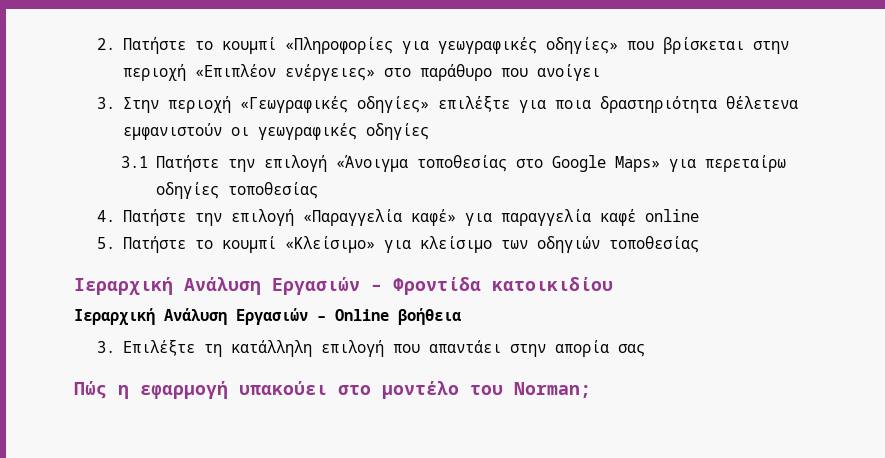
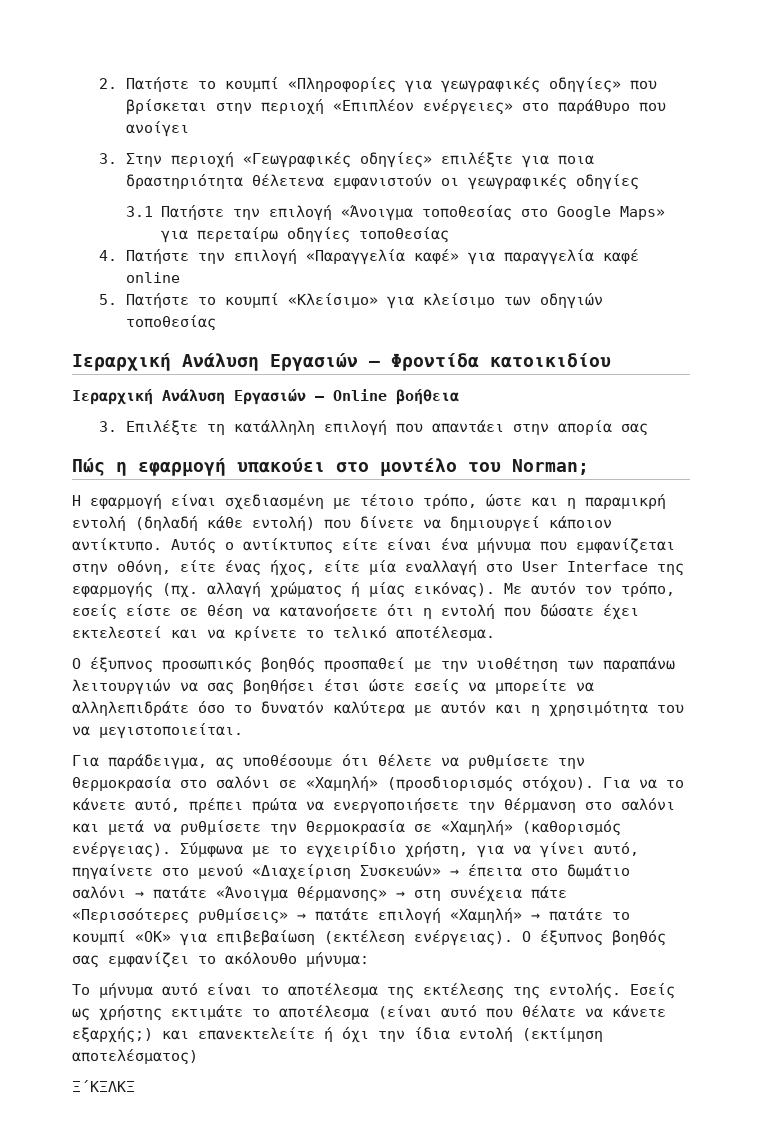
+ Η εφαρμογή είναι σχεδιασμένη με τέτοιο τρόπο, ώστε και η παραμικρή εντολή (δηλαδή κάθε εντολή) που δίνετε να δημιουργεί κάποιον αντίκτυπο. Αυτός ο αντίκτυπος είτε είναι ένα μήνυμα που εμφανίζεται στην οθόνη, είτε ένας ήχος, είτε μία εναλλαγή στο User Interface της εφαρμογής (πχ. αλλαγή χρώματος ή μίας εικόνας). Με αυτόν τον τρόπο, εσείς είστε σε θέση να κατανοήσετε ότι η εντολή που δώσατε έχει εκτελεστεί και να κρίνετε το τελικό αποτέλεσμα.
+ Ο έξυπνος προσωπικός βοηθός προσπαθεί με την υιοθέτηση των παραπάνω λειτουργιών να σας βοηθήσει έτσι ώστε εσείς να μπορείτε να αλληλεπιδράτε όσο το δυνατόν καλύτερα με αυτόν και η χρησιμότητα του να μεγιστοποιείται.
+ Για παράδειγμα, ας υποθέσουμε ότι θέλετε να ρυθμίσετε την θερμοκρασία στο σαλόνι σε «Χαμηλή» (προσδιορισμός στόχου). Για να το κάνετε αυτό, πρέπει πρώτα να ενεργοποιήσετε την θέρμανση στο σαλόνι και μετά να ρυθμίσετε την θερμοκρασία σε «Χαμηλή» (καθορισμός ενέργειας). Σύμφωνα με το εγχειρίδιο χρήστη, για να γίνει αυτό, πηγαίνετε στο μενού «Διαχείριση Συσκευών» → έπειτα στο δωμάτιο σαλόνι → πατάτε «Άνοιγμα θέρμανσης» → στη συνέχεια πάτε «Περισσότερες ρυθμίσεις» → πατάτε επιλογή «Χαμηλή» → πατάτε το κουμπί «ΟΚ» για επιβεβαίωση (εκτέλεση ενέργειας). Ο έξυπνος βοηθός σας εμφανίζει το ακόλουθο μήνυμα:
+ Το μήνυμα αυτό είναι το αποτέλεσμα της εκτέλεσης της εντολής. Εσείς ως χρήστης εκτιμάτε το αποτέλεσμα (είναι αυτό που θέλατε να κάνετε εξαρχής;) και επανεκτελείτε ή όχι την ίδια εντολή (εκτίμηση αποτελέσματος)
+ Ξ΄ΚΞΛΚΞ

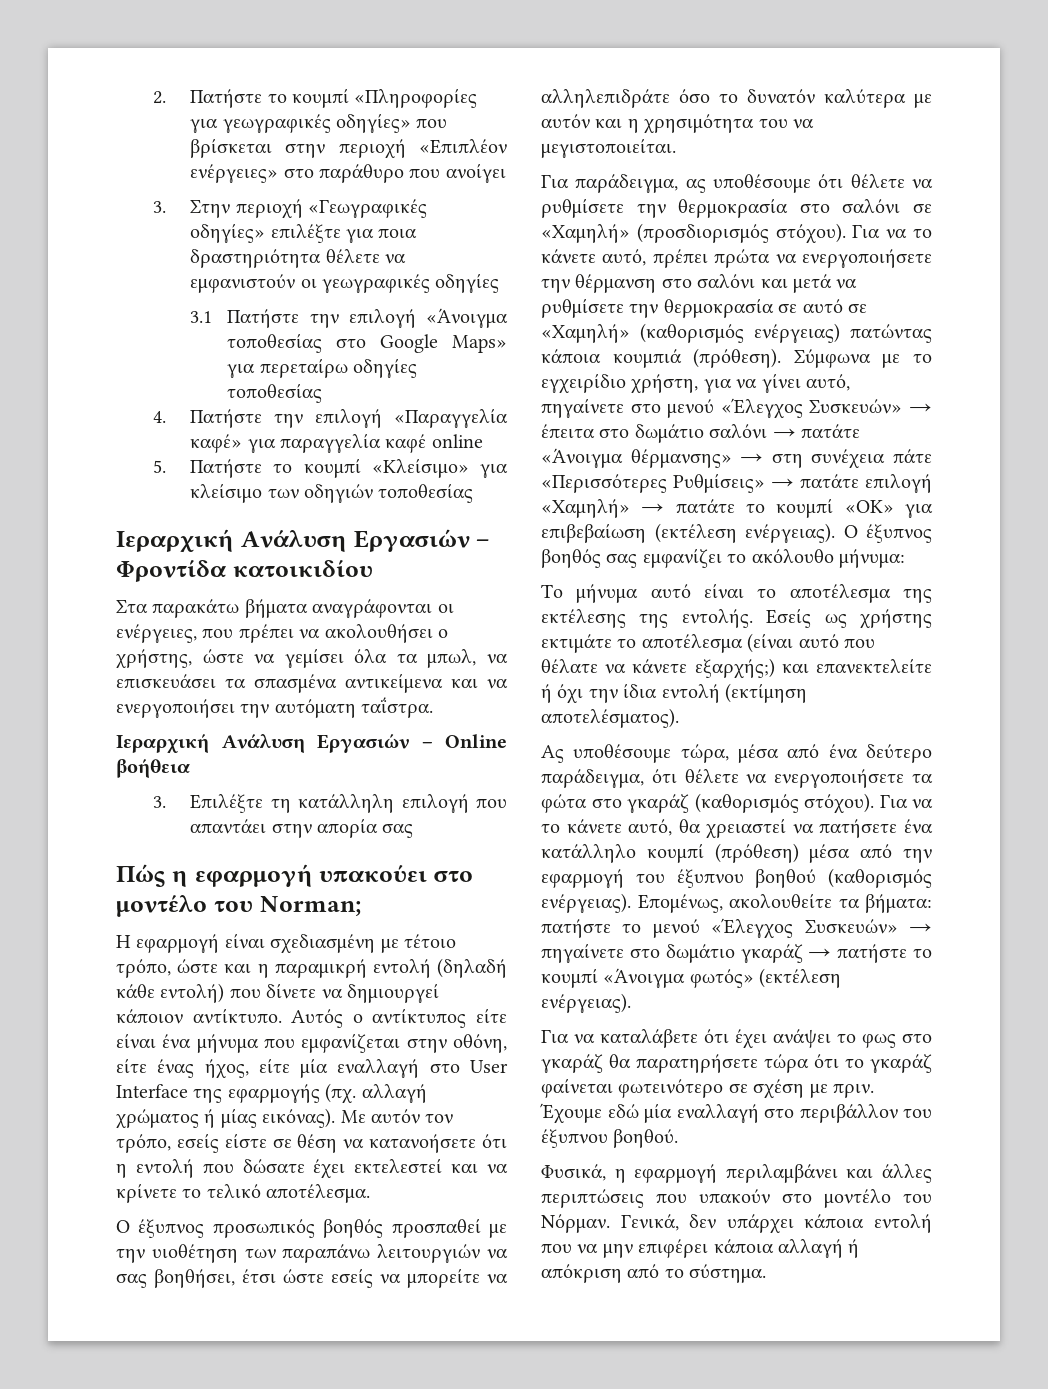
- 3. Στην περιοχή «Γεωγραφικές οδηγίες» επιλέξτε για ποια δραστηριότητα θέλετενα εμφανιστούν οι γεωγραφικές οδηγίες
+ 3. Στην περιοχή «Γεωγραφικές οδηγίες» επιλέξτε για ποια δραστηριότητα θέλετε να εμφανιστούν οι γεωγραφικές οδηγίες
+ Στα παρακάτω βήματα αναγράφονται οι ενέργειες, που πρέπει να ακολουθήσει ο χρήστης, ώστε να γεμίσει όλα τα μπωλ, να επισκευάσει τα σπασμένα αντικείμενα και να ενεργοποιήσει την αυτόματη ταΐστρα.
- Ο έξυπνος προσωπικός βοηθός προσπαθεί με την υιοθέτηση των παραπάνω λειτουργιών να σας βοηθήσει έτσι ώστε εσείς να μπορείτε να αλληλεπιδράτε όσο το δυνατόν καλύτερα με αυτόν και η χρησιμότητα του να μεγιστοποιείται.
+ Ο έξυπνος προσωπικός βοηθός προσπαθεί με την υιοθέτηση των παραπάνω λειτουργιών να σας βοηθήσει, έτσι ώστε εσείς να μπορείτε να αλληλεπιδράτε όσο το δυνατόν καλύτερα με αυτόν και η χρησιμότητα του να μεγιστοποιείται.
- Για να το κάνετε αυτό, πρέπει πρώτα να ενεργοποιήσετε την θέρμανση στο σαλόνι και μετά να ρυθμίσετε την θερμοκρασία σε «Χαμηλή» (καθορισμός ενέργειας).
+ Για να το κάνετε αυτό, πρέπει πρώτα να ενεργοποιήσετε την θέρμανση στο σαλόνι και μετά να ρυθμίσετε την θερμοκρασία σε αυτό σε «Χαμηλή» (καθορισμός ενέργειας) πατώντας κάποια κουμπιά (πρόθεση).
- Σύμφωνα με το εγχειρίδιο χρήστη, για να γίνει αυτό, πηγαίνετε στο μενού «Διαχείριση Συσκευών» → έπειτα στο δωμάτιο σαλόνι → πατάτε «Άνοιγμα θέρμανσης» → στη συνέχεια πάτε «Περισσότερες ρυθμίσεις» → πατάτε επιλογή «Χαμηλή» → πατάτε το κουμπί «ΟΚ» για επιβεβαίωση (εκτέλεση ενέργειας).
+ Σύμφωνα με το εγχειρίδιο χρήστη, για να γίνει αυτό, πηγαίνετε στο μενού «Έλεγχος Συσκευών» → έπειτα στο δωμάτιο σαλόνι → πατάτε «Άνοιγμα θέρμανσης» → στη συνέχεια πάτε «Περισσότερες Ρυθμίσεις» → πατάτε επιλογή «Χαμηλή» → πατάτε το κουμπί «ΟΚ» για επιβεβαίωση (εκτέλεση ενέργειας).
- Εσείς ως χρήστης εκτιμάτε το αποτέλεσμα (είναι αυτό που θέλατε να κάνετε εξαρχής;) και επανεκτελείτε ή όχι την ίδια εντολή (εκτίμηση αποτελέσματος)
- Ξ΄ΚΞΛΚΞ
+ Εσείς ως χρήστης εκτιμάτε το αποτέλεσμα (είναι αυτό που θέλατε να κάνετε εξαρχής;) και επανεκτελείτε ή όχι την ίδια εντολή (εκτίμηση αποτελέσματος).
+ Ας υποθέσουμε τώρα, μέσα από ένα δεύτερο παράδειγμα, ότι θέλετε να ενεργοποιήσετε τα φώτα στο γκαράζ (καθορισμός στόχου). Για να το κάνετε αυτό, θα χρειαστεί να πατήσετε ένα κατάλληλο κουμπί (πρόθεση) μέσα από την εφαρμογή του έξυπνου βοηθού (καθορισμός ενέργειας). Επομένως, ακολουθείτε τα βήματα: πατήστε το μενού «Έλεγχος Συσκευών» → πηγαίνετε στο δωμάτιο γκαράζ → πατήστε το κουμπί «Άνοιγμα φωτός» (εκτέλεση ενέργειας).
+ Για να καταλάβετε ότι έχει ανάψει το φως στο γκαράζ θα παρατηρήσετε τώρα ότι το γκαράζ φαίνεται φωτεινότερο σε σχέση με πριν. Έχουμε εδώ μία εναλλαγή στο περιβάλλον του έξυπνου βοηθού.
+ Φυσικά, η εφαρμογή περιλαμβάνει και άλλες περιπτώσεις που υπακούν στο μοντέλο του Νόρμαν. Γενικά, δεν υπάρχει κάποια εντολή που να μην επιφέρει κάποια αλλαγή ή απόκριση από το σύστημα.

